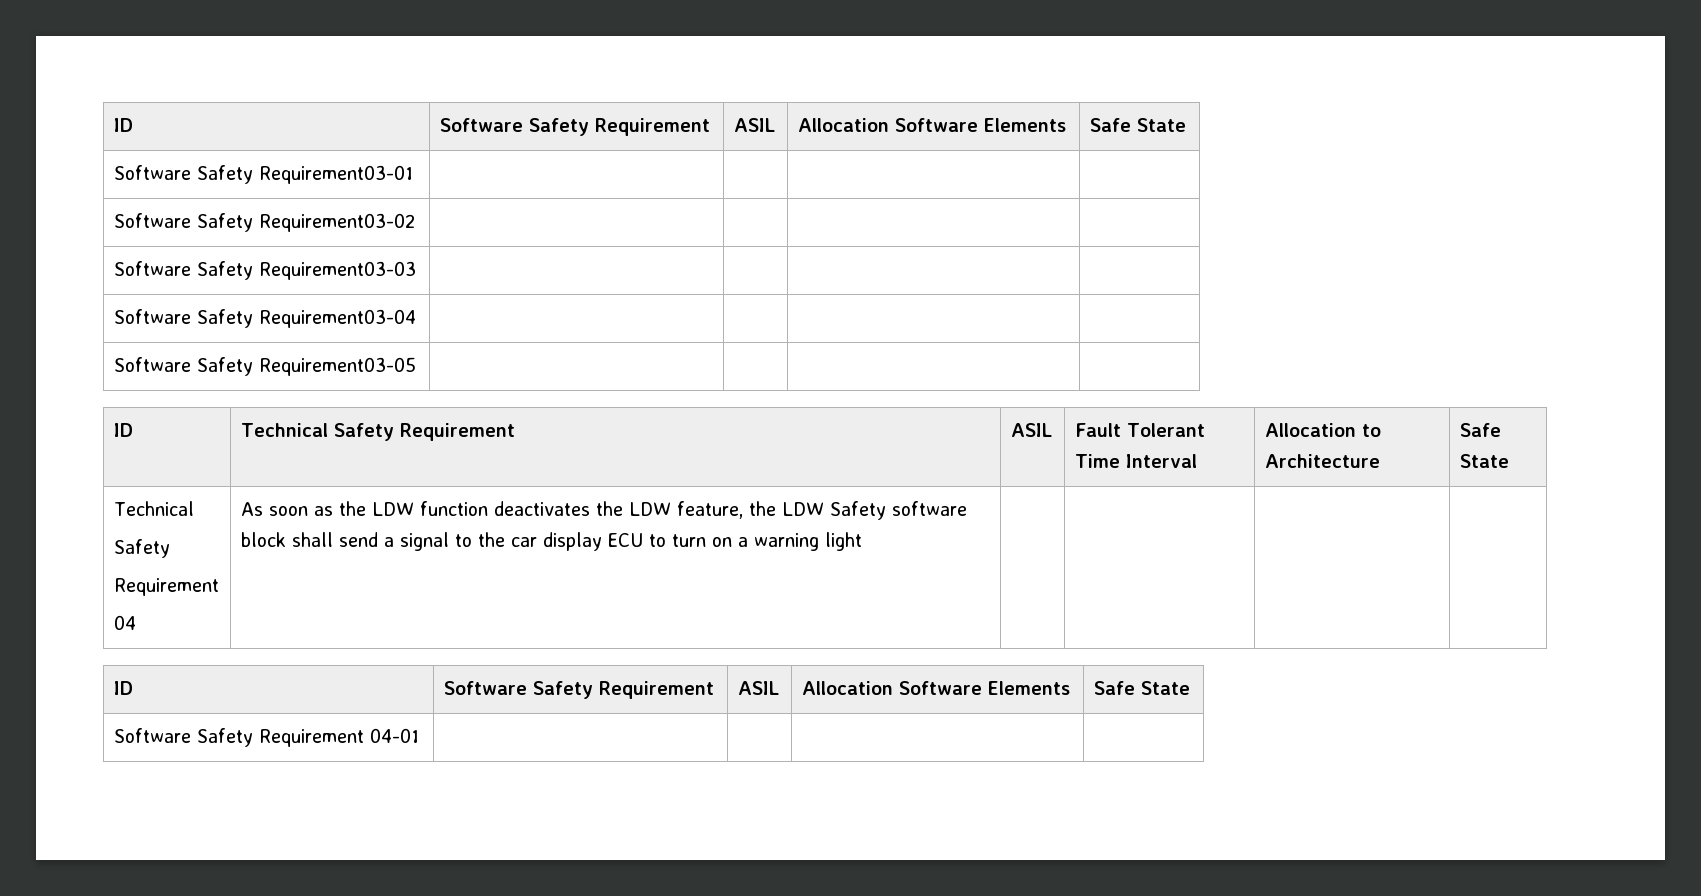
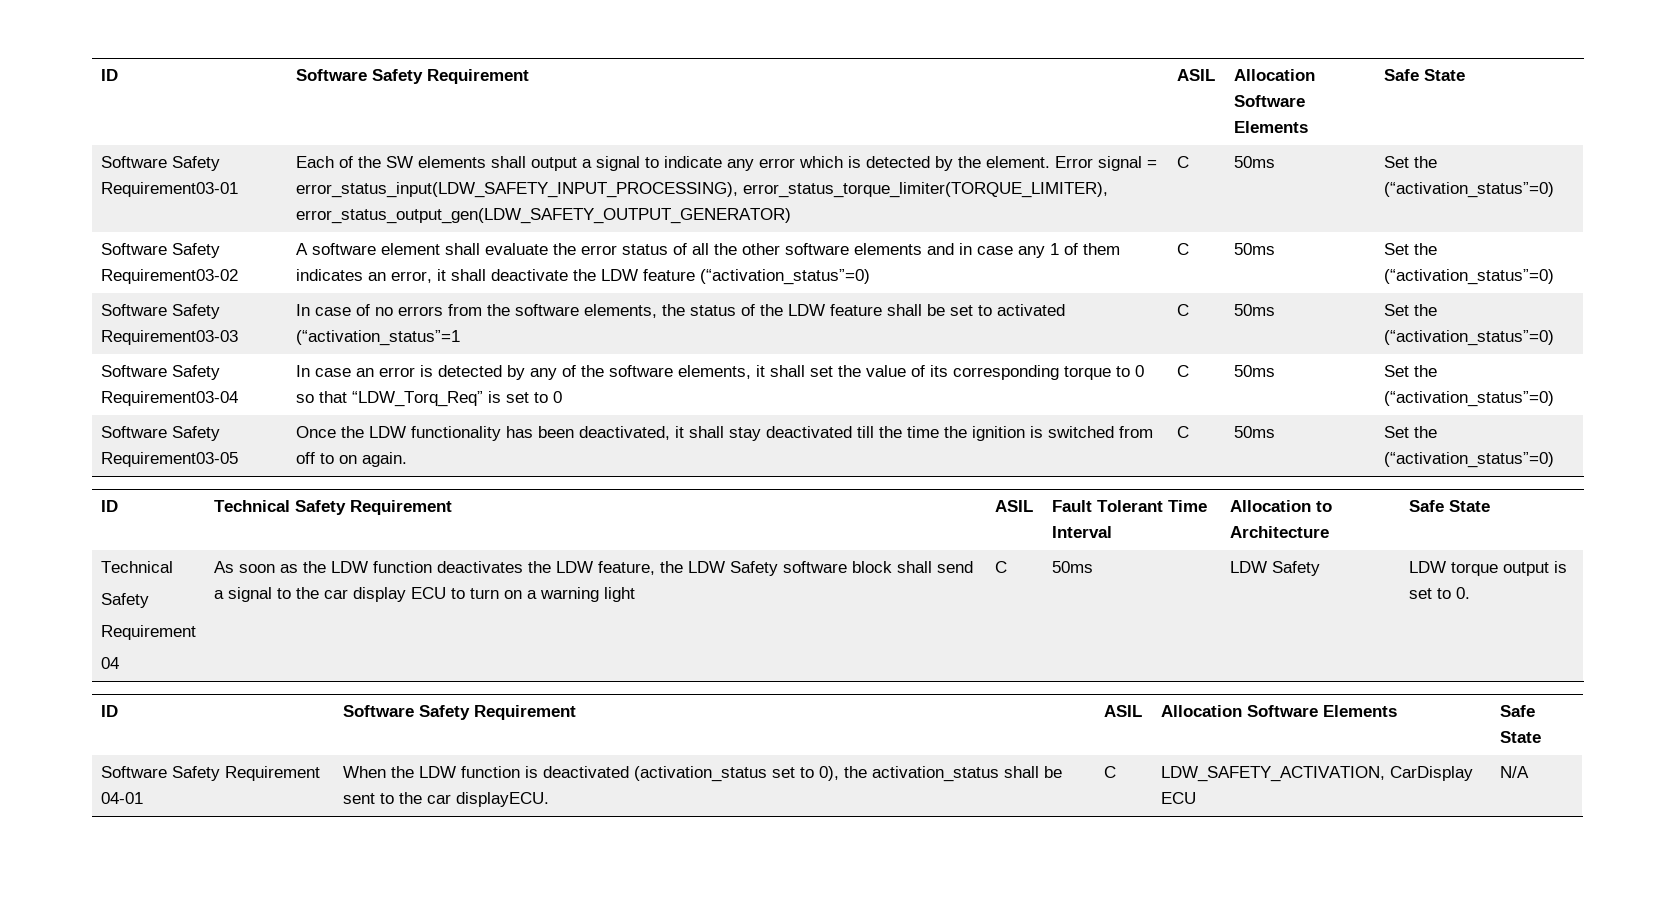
- Software Safety Requirement03-01 | | | |
- Software Safety Requirement03-02 | | | |
- Software Safety Requirement03-03 | | | |
- Software Safety Requirement03-04 | | | |
- Software Safety Requirement03-05 | | | |
+ Software Safety Requirement03-01 | Each of the SW elements shall output a signal to indicate any error which is detected by the element. Error signal = error_status_input(LDW_SAFETY_INPUT_PROCESSING), error_status_torque_limiter(TORQUE_LIMITER), error_status_output_gen(LDW_SAFETY_OUTPUT_GENERATOR) | C | 50ms | Set the (“activation_status”=0)
+ Software Safety Requirement03-02 | A software element shall evaluate the error status of all the other software elements and in case any 1 of them indicates an error, it shall deactivate the LDW feature (“activation_status”=0) | C | 50ms | Set the (“activation_status”=0)
+ Software Safety Requirement03-03 | In case of no errors from the software elements, the status of the LDW feature shall be set to activated (“activation_status”=1 | C | 50ms | Set the (“activation_status”=0)
+ Software Safety Requirement03-04 | In case an error is detected by any of the software elements, it shall set the value of its corresponding torque to 0 so that “LDW_Torq_Req” is set to 0 | C | 50ms | Set the (“activation_status”=0)
+ Software Safety Requirement03-05 | Once the LDW functionality has been deactivated, it shall stay deactivated till the time the ignition is switched from off to on again. | C | 50ms | Set the (“activation_status”=0)
+ C | 50ms | LDW Safety | LDW torque output is set to 0.
- Software Safety Requirement 04-01 | | | |
+ Software Safety Requirement 04-01 | When the LDW function is deactivated (activation_status set to 0), the activation_status shall be sent to the car displayECU. | C | LDW_SAFETY_ACTIVATION, CarDisplay ECU | N/A

